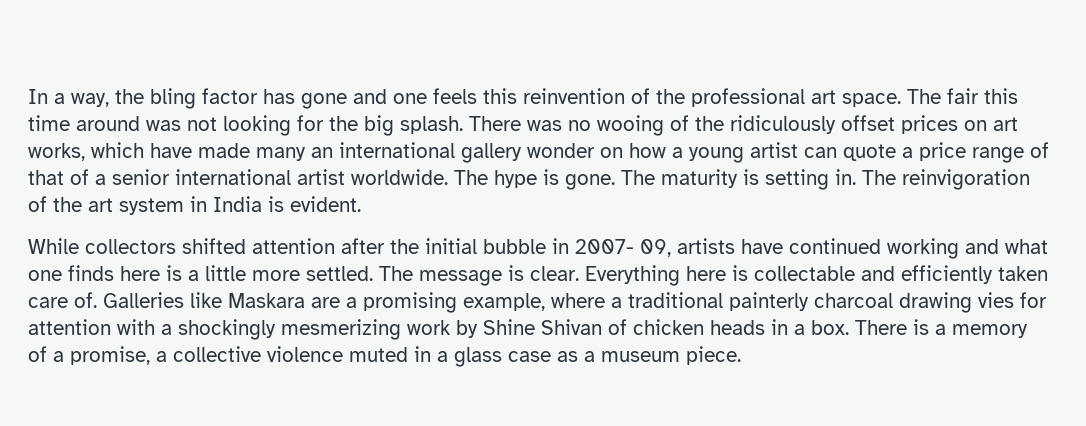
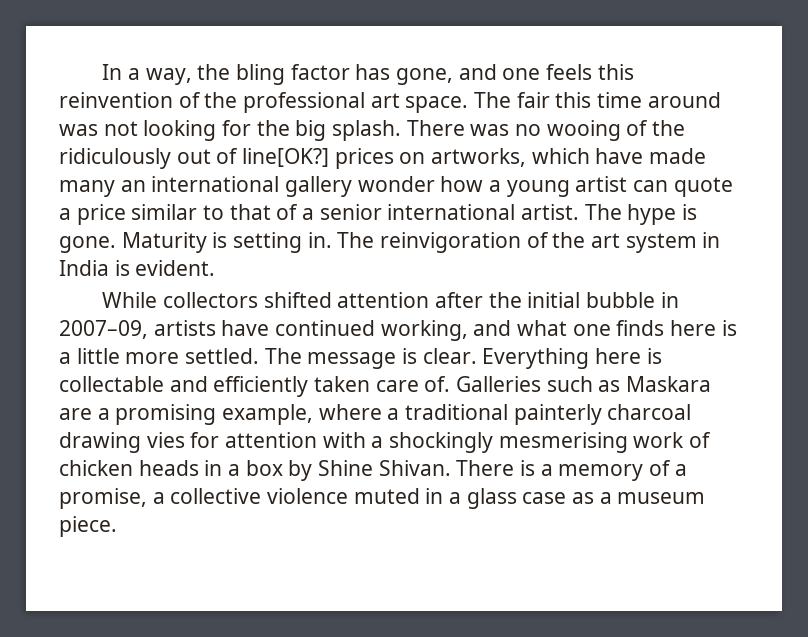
- In a way, the bling factor has gone and one feels this reinvention of the professional art space.
+ In a way, the bling factor has gone, and one feels this reinvention of the professional art space.
- There was no wooing of the ridiculously offset prices on art works, which have made many an international gallery wonder on how a young artist can quote a price range of that of a senior international artist worldwide.
+ There was no wooing of the ridiculously out of line[OK?] prices on artworks, which have made many an international gallery wonder how a young artist can quote a price similar to that of a senior international artist.
- The maturity is setting in.
+ Maturity is setting in.
- While collectors shifted attention after the initial bubble in 2007- 09, artists have continued working and what one finds here is a little more settled.
+ While collectors shifted attention after the initial bubble in 2007–09, artists have continued working, and what one finds here is a little more settled.
- Galleries like Maskara are a promising example, where a traditional painterly charcoal drawing vies for attention with a shockingly mesmerizing work by Shine Shivan of chicken heads in a box.
+ Galleries such as Maskara are a promising example, where a traditional painterly charcoal drawing vies for attention with a shockingly mesmerising work of chicken heads in a box by Shine Shivan.

